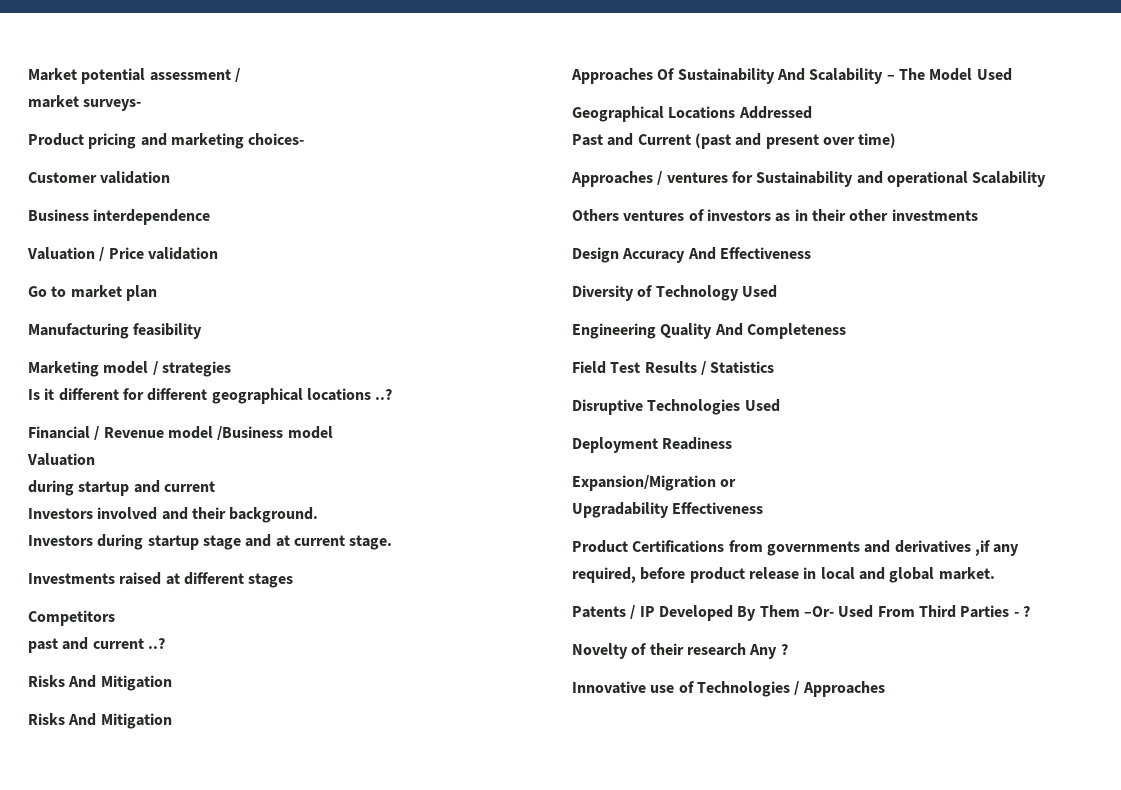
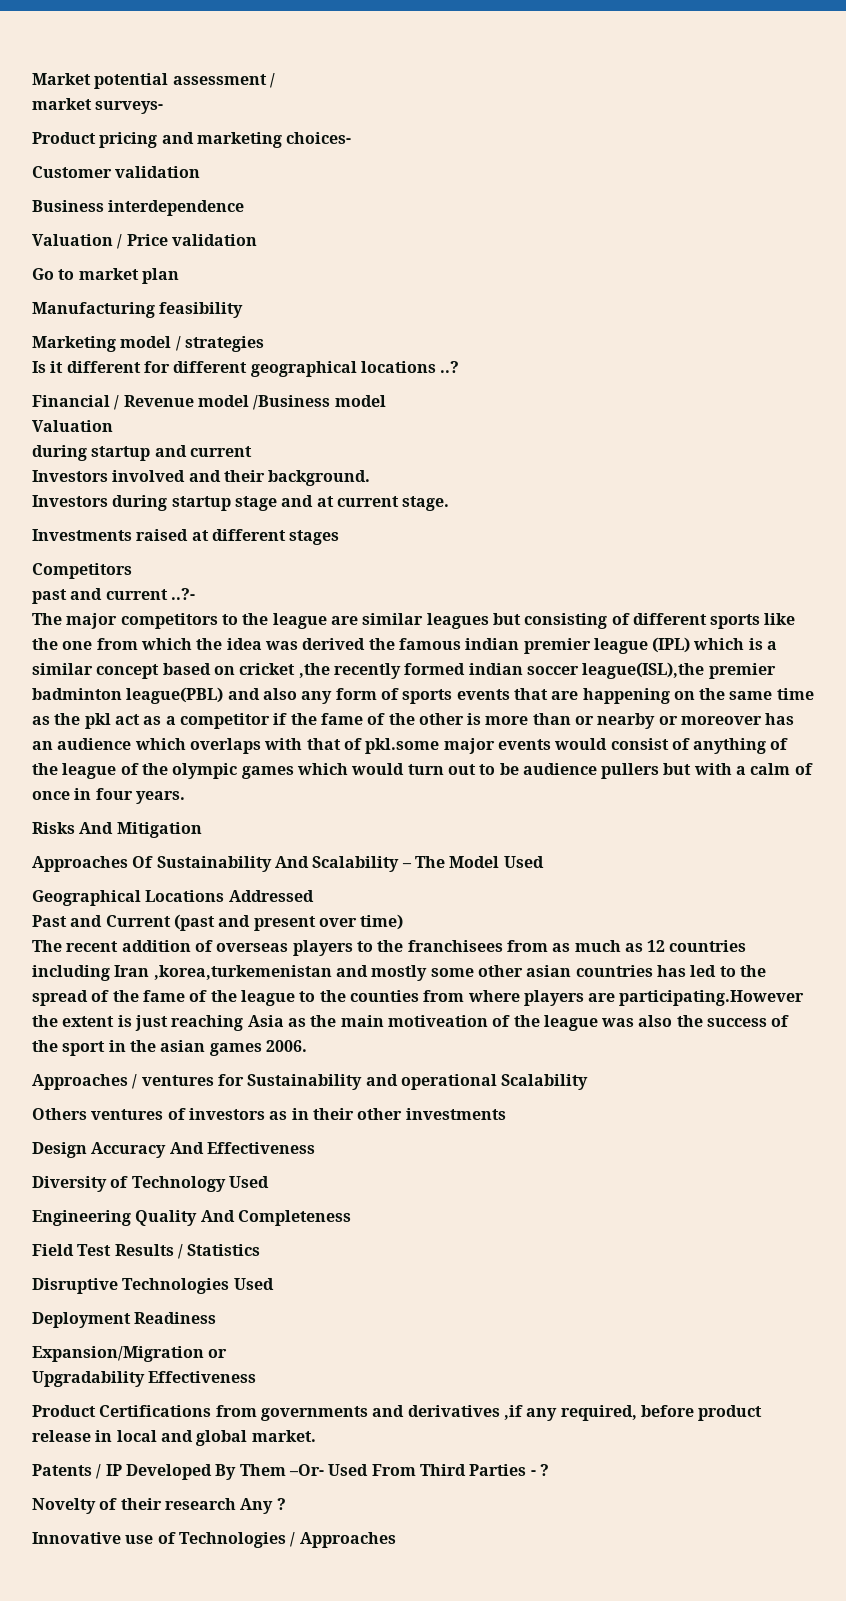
- past and current ..?
- Risks And Mitigation
+ past and current ..?-
+ The major competitors to the league are similar leagues but consisting of different sports like the one from which the idea was derived the famous indian premier league (IPL) which is a similar concept based on cricket ,the recently formed indian soccer league(ISL),the premier badminton league(PBL) and also any form of sports events that are happening on the same time as the pkl act as a competitor if the fame of the other is more than or nearby or moreover has an audience which overlaps with that of pkl.some major events would consist of anything of the league of the olympic games which would turn out to be audience pullers but with a calm of once in four years.
+ The recent addition of overseas players to the franchisees from as much as 12 countries including Iran ,korea,turkemenistan and mostly some other asian countries has led to the spread of the fame of the league to the counties from where players are participating.However the extent is just reaching Asia as the main motiveation of the league was also the success of the sport in the asian games 2006.

